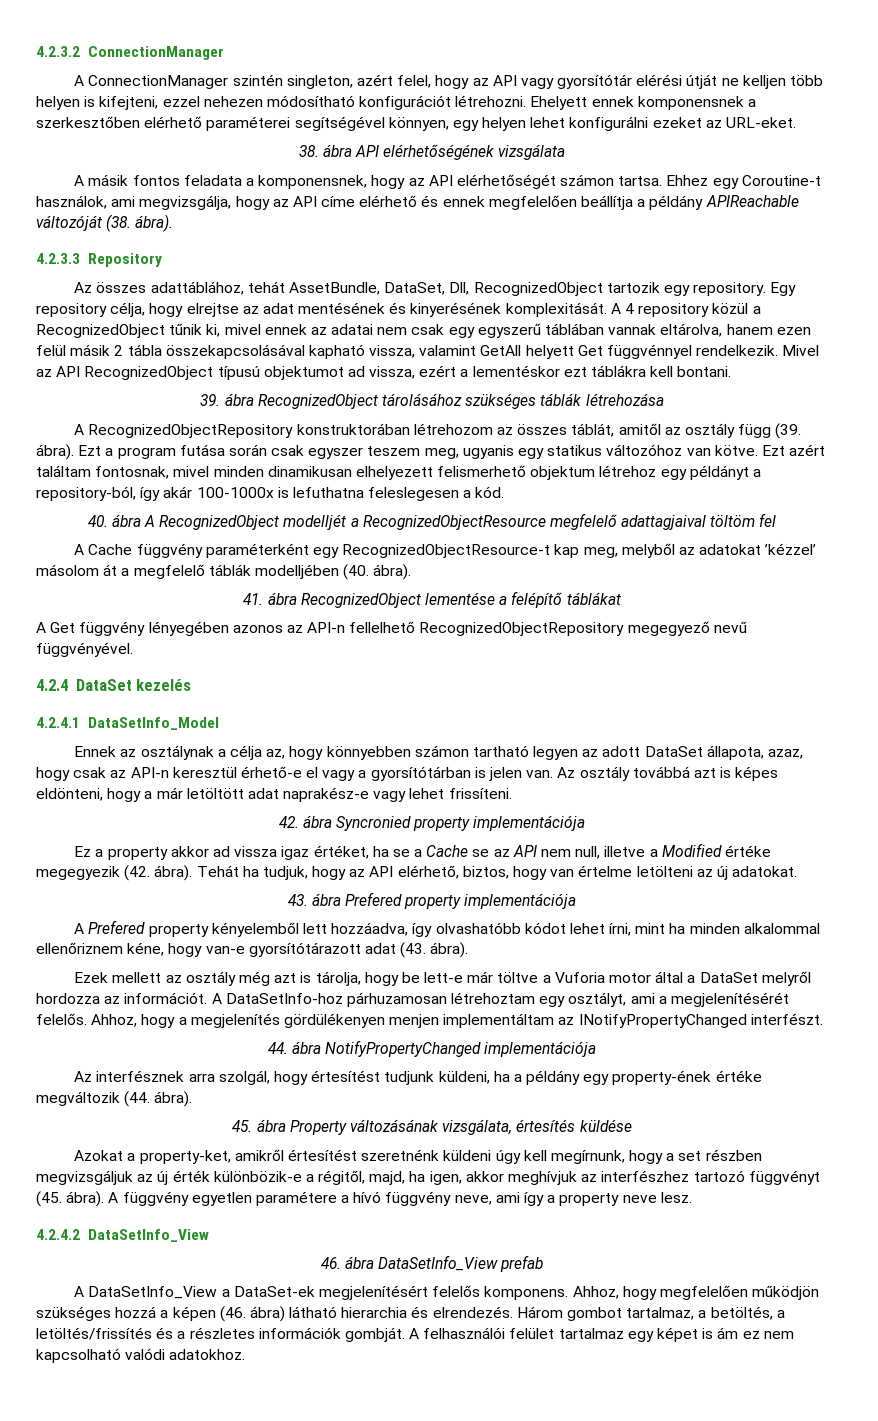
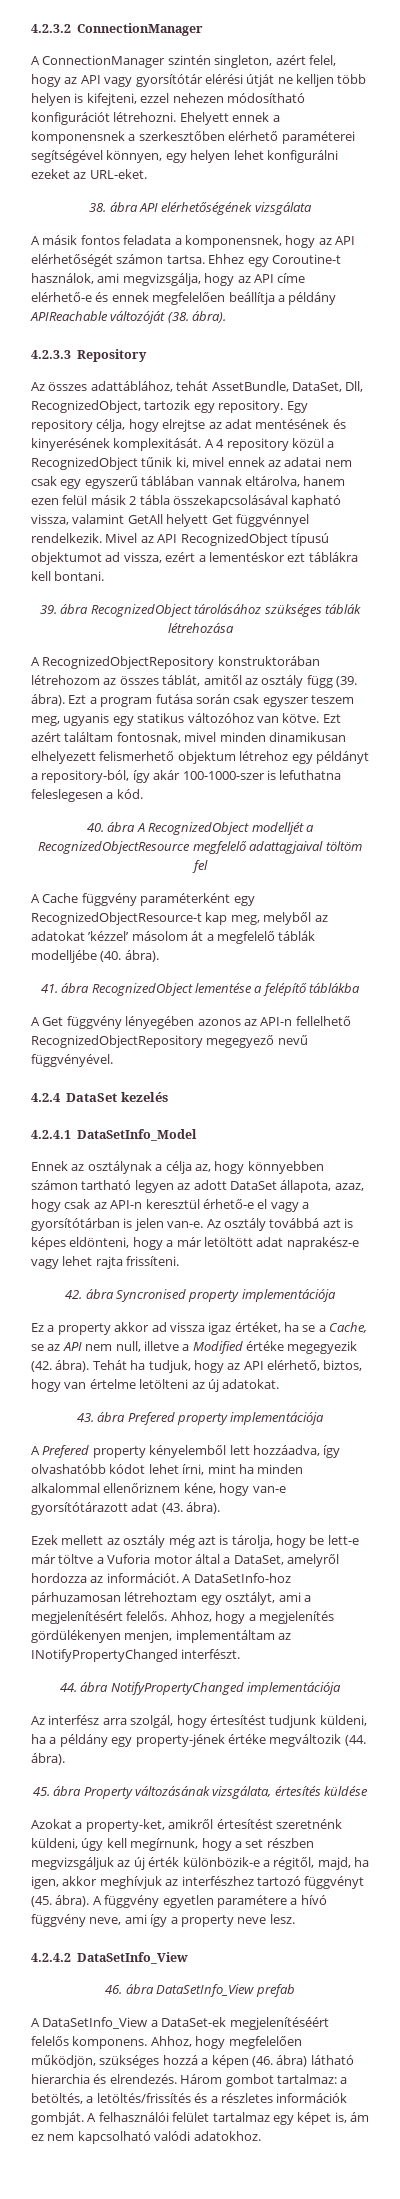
- Ehelyett ennek komponensnek a szerkesztőben elérhető paraméterei segítségével könnyen, egy helyen lehet konfigurálni ezeket az URL-eket.
+ Ehelyett ennek a komponensnek a szerkesztőben elérhető paraméterei segítségével könnyen, egy helyen lehet konfigurálni ezeket az URL-eket.
- Ehhez egy Coroutine-t használok, ami megvizsgálja, hogy az API címe elérhető és ennek megfelelően beállítja a példány APIReachable változóját (38. ábra).
+ Ehhez egy Coroutine-t használok, ami megvizsgálja, hogy az API címe elérhető-e és ennek megfelelően beállítja a példány APIReachable változóját (38. ábra).
- Az összes adattáblához, tehát AssetBundle, DataSet, Dll, RecognizedObject tartozik egy repository.
+ Az összes adattáblához, tehát AssetBundle, DataSet, Dll, RecognizedObject, tartozik egy repository.
- Ezt azért találtam fontosnak, mivel minden dinamikusan elhelyezett felismerhető objektum létrehoz egy példányt a repository-ból, így akár 100-1000x is lefuthatna feleslegesen a kód.
+ Ezt azért találtam fontosnak, mivel minden dinamikusan elhelyezett felismerhető objektum létrehoz egy példányt a repository-ból, így akár 100-1000-szer is lefuthatna feleslegesen a kód.
- A Cache függvény paraméterként egy RecognizedObjectResource-t kap meg, melyből az adatokat ’kézzel’ másolom át a megfelelő táblák modelljében (40. ábra).
+ A Cache függvény paraméterként egy RecognizedObjectResource-t kap meg, melyből az adatokat ’kézzel’ másolom át a megfelelő táblák modelljébe (40. ábra).
- 41. ábra RecognizedObject lementése a felépítő táblákat
+ 41. ábra RecognizedObject lementése a felépítő táblákba
- Ennek az osztálynak a célja az, hogy könnyebben számon tartható legyen az adott DataSet állapota, azaz, hogy csak az API-n keresztül érhető-e el vagy a gyorsítótárban is jelen van.
+ Ennek az osztálynak a célja az, hogy könnyebben számon tartható legyen az adott DataSet állapota, azaz, hogy csak az API-n keresztül érhető-e el vagy a gyorsítótárban is jelen van-e.
- Az osztály továbbá azt is képes eldönteni, hogy a már letöltött adat naprakész-e vagy lehet frissíteni.
+ Az osztály továbbá azt is képes eldönteni, hogy a már letöltött adat naprakész-e vagy lehet rajta frissíteni.
- 42. ábra Syncronied property implementációja
+ 42. ábra Syncronised property implementációja
- Ez a property akkor ad vissza igaz értéket, ha se a Cache se az API nem null, illetve a Modified értéke megegyezik (42. ábra).
+ Ez a property akkor ad vissza igaz értéket, ha se a Cache, se az API nem null, illetve a Modified értéke megegyezik (42. ábra).
- Ezek mellett az osztály még azt is tárolja, hogy be lett-e már töltve a Vuforia motor által a DataSet melyről hordozza az információt.
+ Ezek mellett az osztály még azt is tárolja, hogy be lett-e már töltve a Vuforia motor által a DataSet, amelyről hordozza az információt.
- A DataSetInfo-hoz párhuzamosan létrehoztam egy osztályt, ami a megjelenítésérét felelős.
+ A DataSetInfo-hoz párhuzamosan létrehoztam egy osztályt, ami a megjelenítésért felelős.
- Ahhoz, hogy a megjelenítés gördülékenyen menjen implementáltam az INotifyPropertyChanged interfészt.
+ Ahhoz, hogy a megjelenítés gördülékenyen menjen, implementáltam az INotifyPropertyChanged interfészt.
- Az interfésznek arra szolgál, hogy értesítést tudjunk küldeni, ha a példány egy property-ének értéke megváltozik (44. ábra).
+ Az interfész arra szolgál, hogy értesítést tudjunk küldeni, ha a példány egy property-jének értéke megváltozik (44. ábra).
- Azokat a property-ket, amikről értesítést szeretnénk küldeni úgy kell megírnunk, hogy a set részben megvizsgáljuk az új érték különbözik-e a régitől, majd, ha igen, akkor meghívjuk az interfészhez tartozó függvényt (45. ábra).
+ Azokat a property-ket, amikről értesítést szeretnénk küldeni, úgy kell megírnunk, hogy a set részben megvizsgáljuk az új érték különbözik-e a régitől, majd, ha igen, akkor meghívjuk az interfészhez tartozó függvényt (45. ábra).
- A DataSetInfo_View a DataSet-ek megjelenítésért felelős komponens.
+ A DataSetInfo_View a DataSet-ek megjelenítéséért felelős komponens.
- Ahhoz, hogy megfelelően működjön szükséges hozzá a képen (46. ábra) látható hierarchia és elrendezés.
+ Ahhoz, hogy megfelelően működjön, szükséges hozzá a képen (46. ábra) látható hierarchia és elrendezés.
- Három gombot tartalmaz, a betöltés, a letöltés/frissítés és a részletes információk gombját.
+ Három gombot tartalmaz: a betöltés, a letöltés/frissítés és a részletes információk gombját.
- A felhasználói felület tartalmaz egy képet is ám ez nem kapcsolható valódi adatokhoz.
+ A felhasználói felület tartalmaz egy képet is, ám ez nem kapcsolható valódi adatokhoz.

